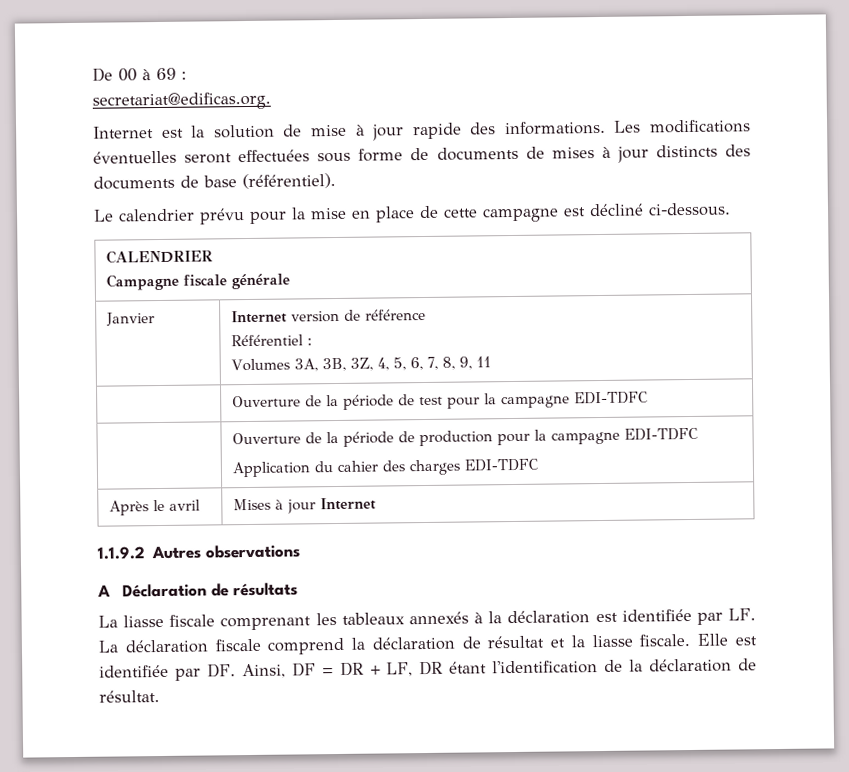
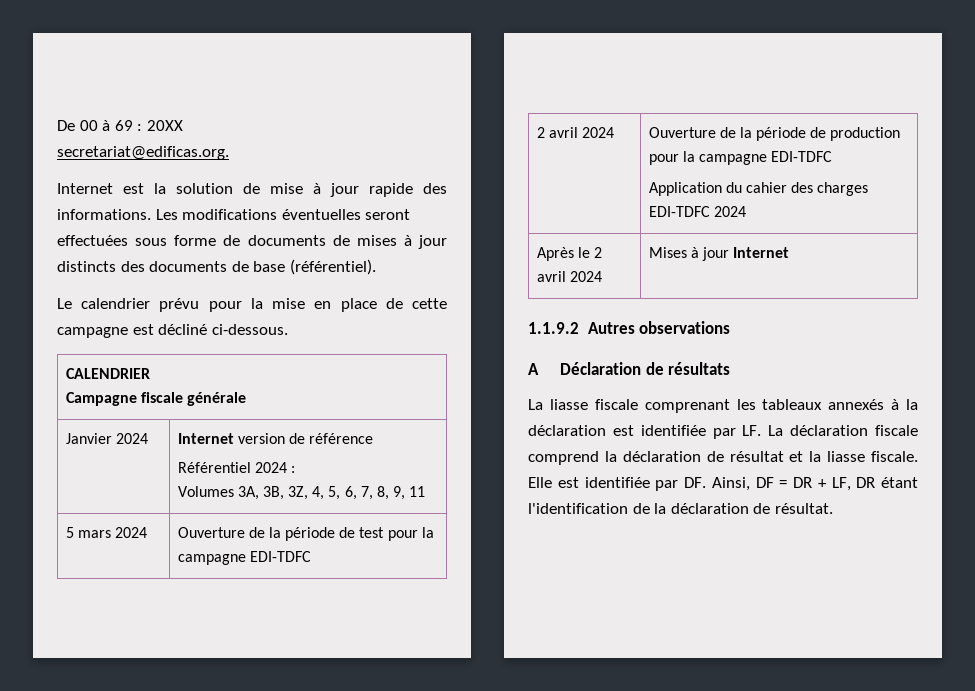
- De 00 à 69 :
+ De 00 à 69 : 20XX
- Janvier | Internet version de référence
- Référentiel :
+ Janvier 2024 | Internet version de référence
+ Référentiel 2024 :
- | Ouverture de la période de test pour la campagne EDI-TDFC
+ 5 mars 2024 | Ouverture de la période de test pour la campagne EDI-TDFC
- | Ouverture de la période de production pour la campagne EDI-TDFC
- Application du cahier des charges EDI-TDFC
+ 2 avril 2024 | Ouverture de la période de production pour la campagne EDI-TDFC
+ Application du cahier des charges EDI-TDFC 2024
- Après le avril | Mises à jour Internet
+ Après le 2 avril 2024 | Mises à jour Internet

